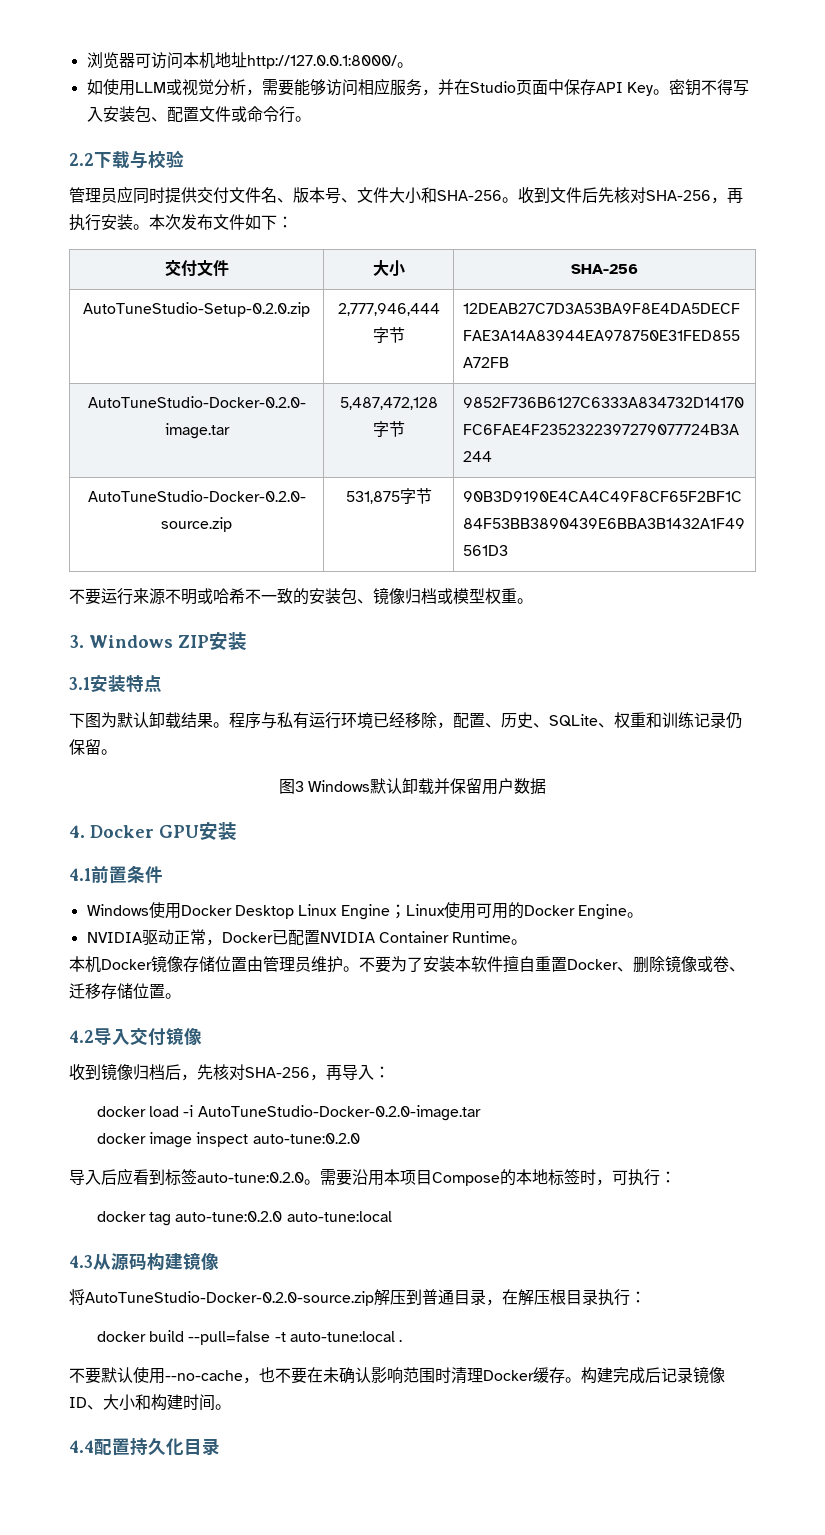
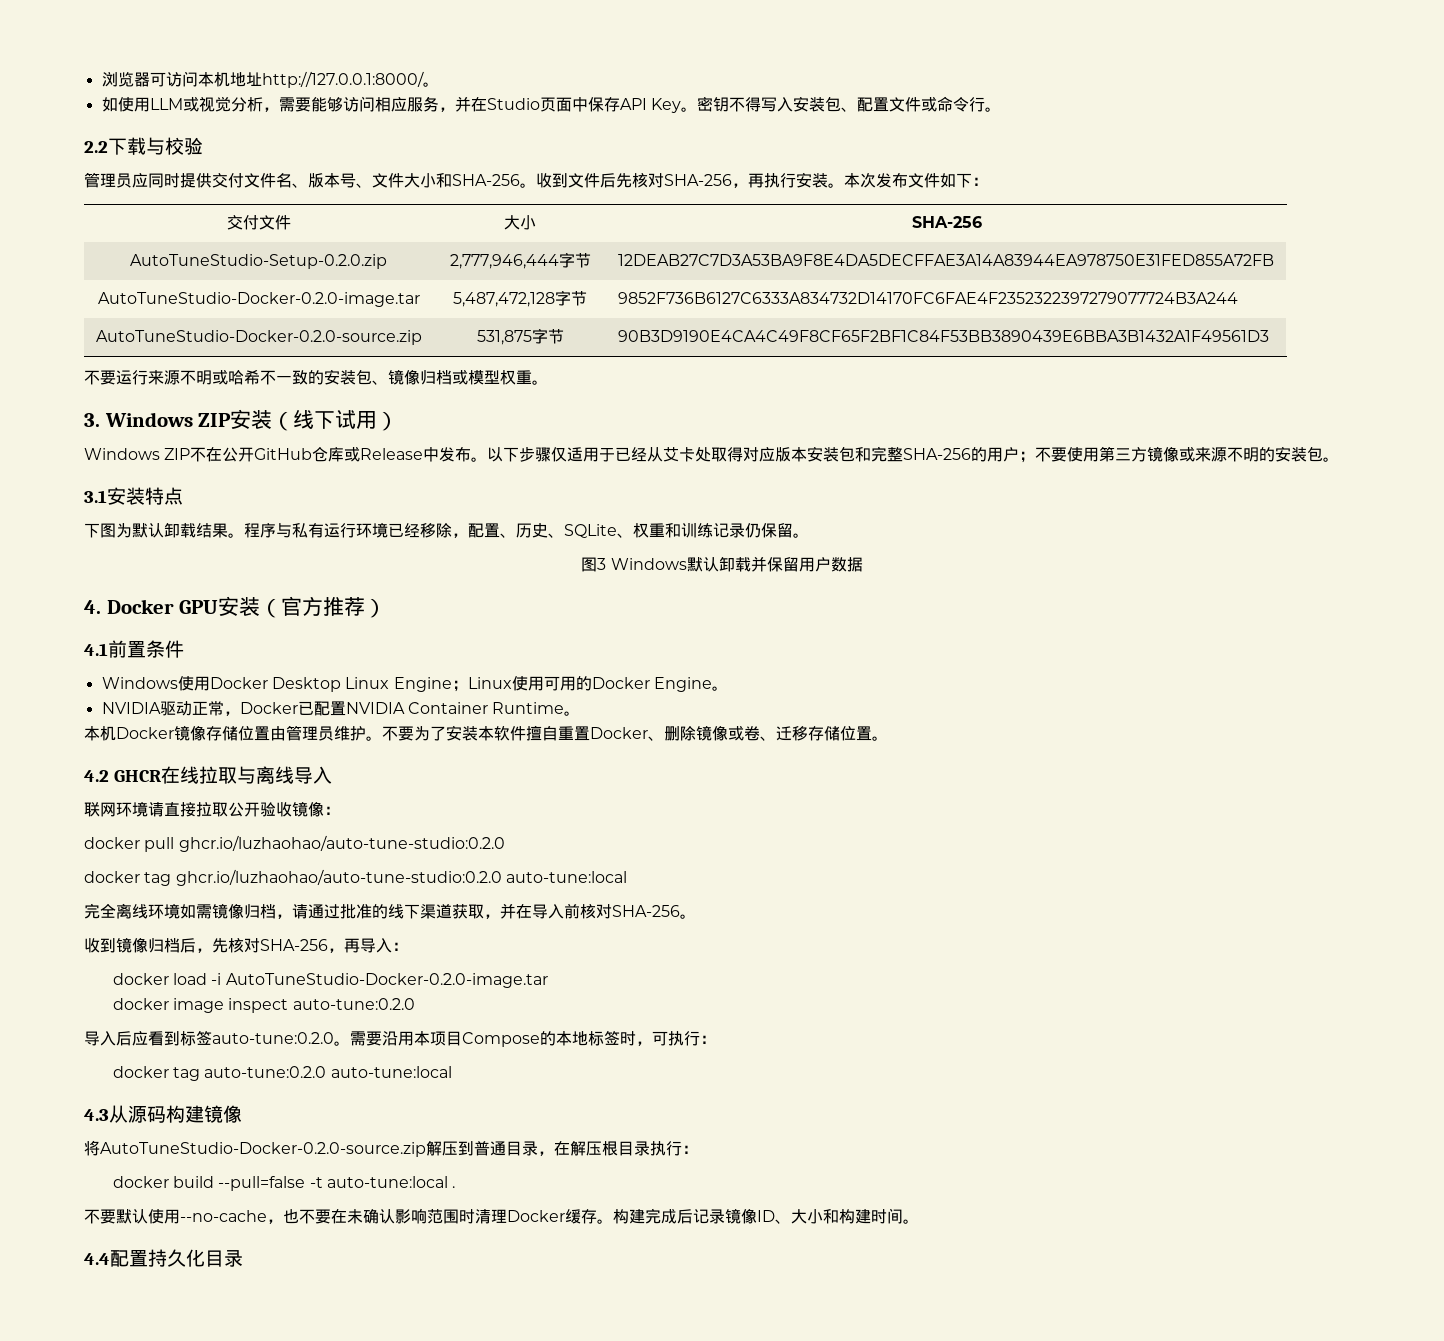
- 3. Windows ZIP安装
+ 3. Windows ZIP安装（线下试用）
+ Windows ZIP不在公开GitHub仓库或Release中发布。以下步骤仅适用于已经从艾卡处取得对应版本安装包和完整SHA-256的用户；不要使用第三方镜像或来源不明的安装包。
- 4. Docker GPU安装
+ 4. Docker GPU安装（官方推荐）
- 4.2导入交付镜像
+ 4.2 GHCR在线拉取与离线导入
+ 联网环境请直接拉取公开验收镜像：
+ docker pull ghcr.io/luzhaohao/auto-tune-studio:0.2.0
+ docker tag ghcr.io/luzhaohao/auto-tune-studio:0.2.0 auto-tune:local
+ 完全离线环境如需镜像归档，请通过批准的线下渠道获取，并在导入前核对SHA-256。

